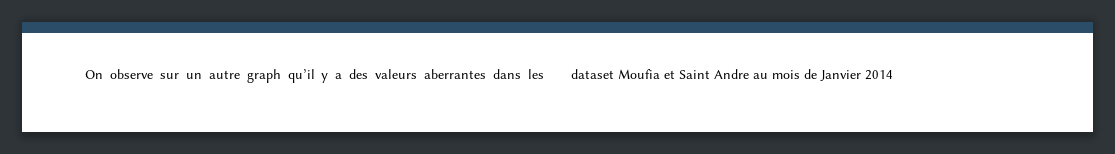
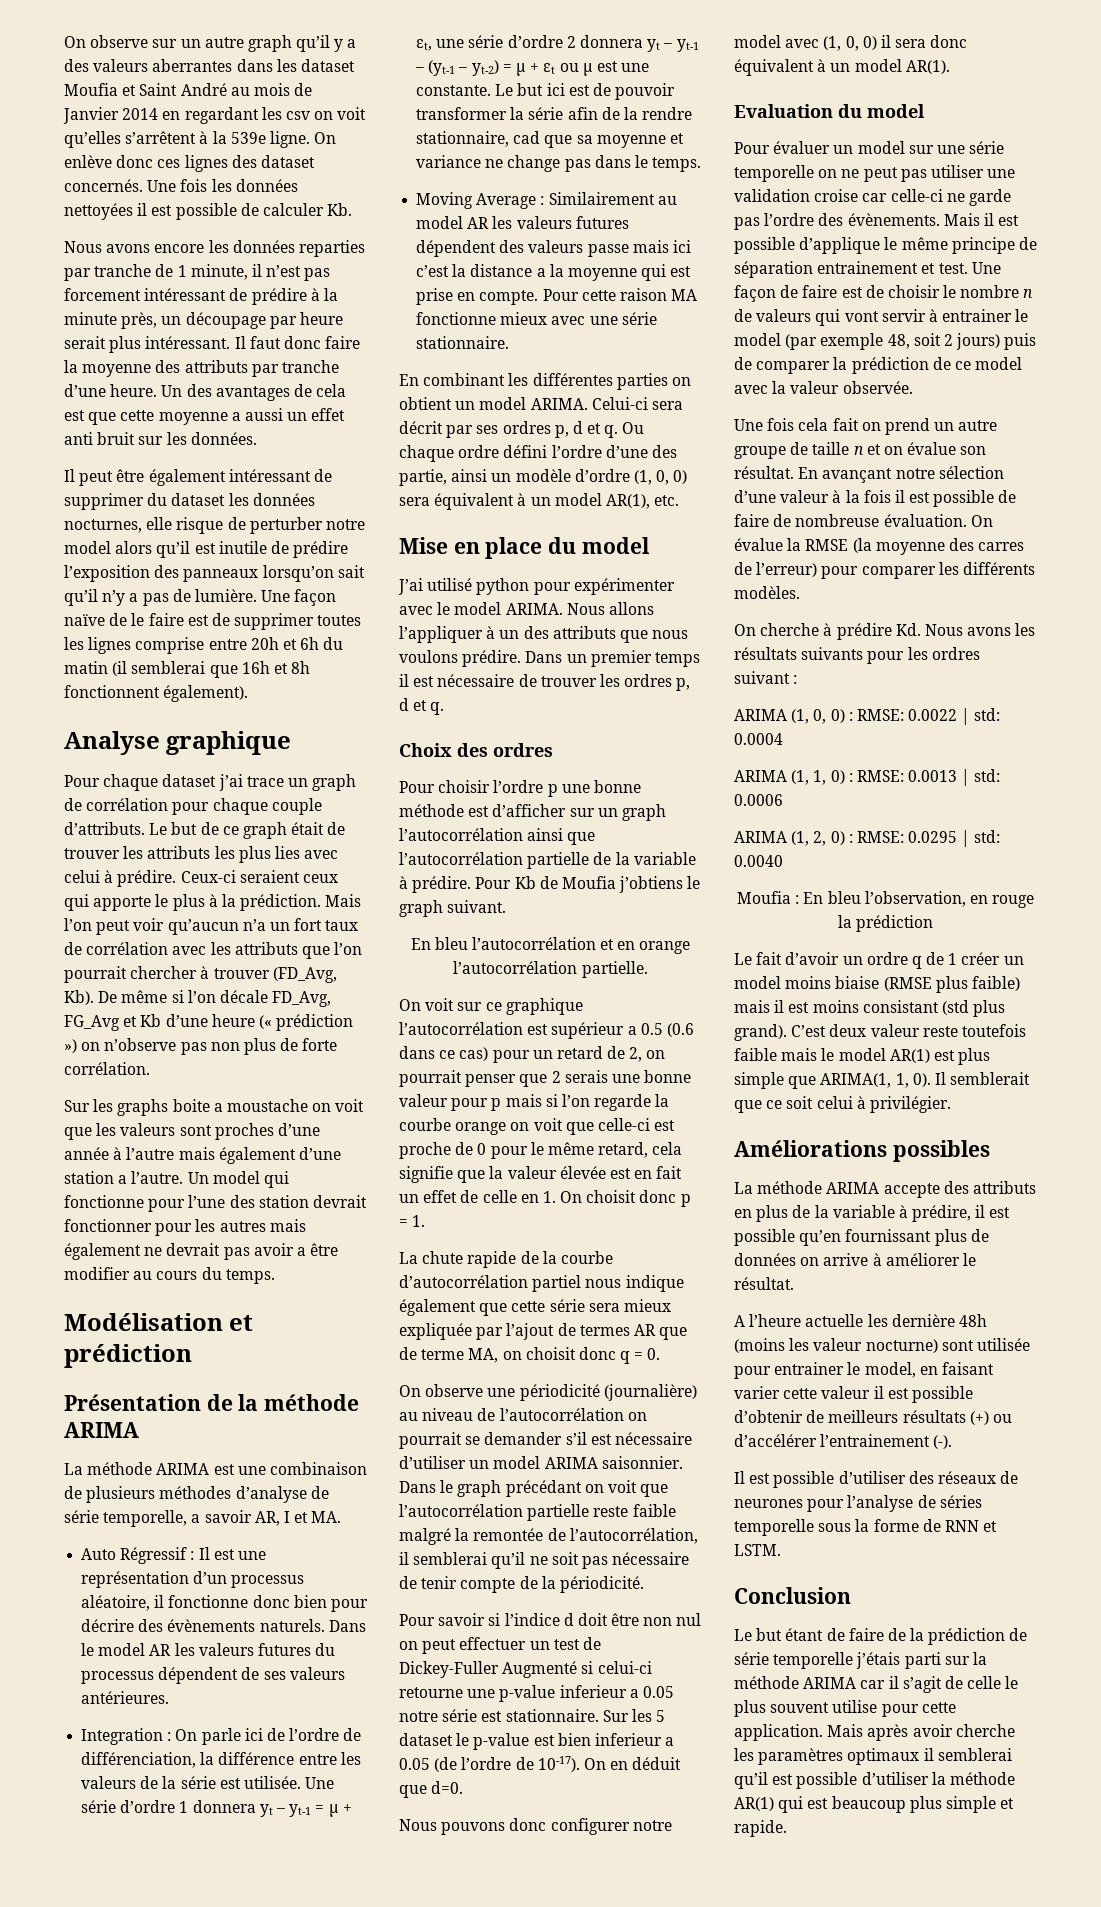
- On observe sur un autre graph qu’il y a des valeurs aberrantes dans les dataset Moufia et Saint Andre au mois de Janvier 2014
+ On observe sur un autre graph qu’il y a des valeurs aberrantes dans les dataset Moufia et Saint André au mois de Janvier 2014 en regardant les csv on voit qu’elles s’arrêtent à la 539e ligne. On enlève donc ces lignes des dataset concernés. Une fois les données nettoyées il est possible de calculer Kb.
+ Nous avons encore les données reparties par tranche de 1 minute, il n’est pas forcement intéressant de prédire à la minute près, un découpage par heure serait plus intéressant. Il faut donc faire la moyenne des attributs par tranche d’une heure. Un des avantages de cela est que cette moyenne a aussi un effet anti bruit sur les données.
+ Il peut être également intéressant de supprimer du dataset les données nocturnes, elle risque de perturber notre model alors qu’il est inutile de prédire l’exposition des panneaux lorsqu’on sait qu’il n’y a pas de lumière. Une façon naïve de le faire est de supprimer toutes les lignes comprise entre 20h et 6h du matin (il semblerai que 16h et 8h fonctionnent également).
+ Analyse graphique
+ Pour chaque dataset j’ai trace un graph de corrélation pour chaque couple d’attributs. Le but de ce graph était de trouver les attributs les plus lies avec celui à prédire. Ceux-ci seraient ceux qui apporte le plus à la prédiction. Mais l’on peut voir qu’aucun n’a un fort taux de corrélation avec les attributs que l’on pourrait chercher à trouver (FD_Avg, Kb). De même si l’on décale FD_Avg, FG_Avg et Kb d’une heure (« prédiction ») on n’observe pas non plus de forte corrélation.
+ Sur les graphs boite a moustache on voit que les valeurs sont proches d’une année à l’autre mais également d’une station a l’autre. Un model qui fonctionne pour l’une des station devrait fonctionner pour les autres mais également ne devrait pas avoir a être modifier au cours du temps.
+ Modélisation et prédiction
+ Présentation de la méthode ARIMA
+ La méthode ARIMA est une combinaison de plusieurs méthodes d’analyse de série temporelle, a savoir AR, I et MA.
+ Auto Régressif : Il est une représentation d’un processus aléatoire, il fonctionne donc bien pour décrire des évènements naturels. Dans le model AR les valeurs futures du processus dépendent de ses valeurs antérieures.
+ Integration : On parle ici de l’ordre de différenciation, la différence entre les valeurs de la série est utilisée. Une série d’ordre 1 donnera yt – yt-1 = µ + εt, une série d’ordre 2 donnera yt – yt-1 – (yt-1 – yt-2) = µ + εt ou µ est une constante. Le but ici est de pouvoir transformer la série afin de la rendre stationnaire, cad que sa moyenne et variance ne change pas dans le temps.
+ Moving Average : Similairement au model AR les valeurs futures dépendent des valeurs passe mais ici c’est la distance a la moyenne qui est prise en compte. Pour cette raison MA fonctionne mieux avec une série stationnaire.
+ En combinant les différentes parties on obtient un model ARIMA. Celui-ci sera décrit par ses ordres p, d et q. Ou chaque ordre défini l’ordre d’une des partie, ainsi un modèle d’ordre (1, 0, 0) sera équivalent à un model AR(1), etc.
+ Mise en place du model
+ J’ai utilisé python pour expérimenter avec le model ARIMA. Nous allons l’appliquer à un des attributs que nous voulons prédire. Dans un premier temps il est nécessaire de trouver les ordres p, d et q.
+ Choix des ordres
+ Pour choisir l’ordre p une bonne méthode est d’afficher sur un graph l’autocorrélation ainsi que l’autocorrélation partielle de la variable à prédire. Pour Kb de Moufia j’obtiens le graph suivant.
+ En bleu l’autocorrélation et en orange l’autocorrélation partielle.
+ On voit sur ce graphique l’autocorrélation est supérieur a 0.5 (0.6 dans ce cas) pour un retard de 2, on pourrait penser que 2 serais une bonne valeur pour p mais si l’on regarde la courbe orange on voit que celle-ci est proche de 0 pour le même retard, cela signifie que la valeur élevée est en fait un effet de celle en 1. On choisit donc p = 1.
+ La chute rapide de la courbe d’autocorrélation partiel nous indique également que cette série sera mieux expliquée par l’ajout de termes AR que de terme MA, on choisit donc q = 0.
+ On observe une périodicité (journalière) au niveau de l’autocorrélation on pourrait se demander s’il est nécessaire d’utiliser un model ARIMA saisonnier. Dans le graph précédant on voit que l’autocorrélation partielle reste faible malgré la remontée de l’autocorrélation, il semblerai qu’il ne soit pas nécessaire de tenir compte de la périodicité.
+ Pour savoir si l’indice d doit être non nul on peut effectuer un test de Dickey-Fuller Augmenté si celui-ci retourne une p-value inferieur a 0.05 notre série est stationnaire. Sur les 5 dataset le p-value est bien inferieur a 0.05 (de l’ordre de 10-17). On en déduit que d=0.
+ Nous pouvons donc configurer notre model avec (1, 0, 0) il sera donc équivalent à un model AR(1).
+ Evaluation du model
+ Pour évaluer un model sur une série temporelle on ne peut pas utiliser une validation croise car celle-ci ne garde pas l’ordre des évènements. Mais il est possible d’applique le même principe de séparation entrainement et test. Une façon de faire est de choisir le nombre n de valeurs qui vont servir à entrainer le model (par exemple 48, soit 2 jours) puis de comparer la prédiction de ce model avec la valeur observée.
+ Une fois cela fait on prend un autre groupe de taille n et on évalue son résultat. En avançant notre sélection d’une valeur à la fois il est possible de faire de nombreuse évaluation. On évalue la RMSE (la moyenne des carres de l’erreur) pour comparer les différents modèles.
+ On cherche à prédire Kd. Nous avons les résultats suivants pour les ordres suivant :
+ ARIMA (1, 0, 0) : RMSE: 0.0022 | std: 0.0004
+ ARIMA (1, 1, 0) : RMSE: 0.0013 | std: 0.0006
+ ARIMA (1, 2, 0) : RMSE: 0.0295 | std: 0.0040
+ Moufia : En bleu l’observation, en rouge la prédiction
+ Le fait d’avoir un ordre q de 1 créer un model moins biaise (RMSE plus faible) mais il est moins consistant (std plus grand). C’est deux valeur reste toutefois faible mais le model AR(1) est plus simple que ARIMA(1, 1, 0). Il semblerait que ce soit celui à privilégier.
+ Améliorations possibles
+ La méthode ARIMA accepte des attributs en plus de la variable à prédire, il est possible qu’en fournissant plus de données on arrive à améliorer le résultat.
+ A l’heure actuelle les dernière 48h (moins les valeur nocturne) sont utilisée pour entrainer le model, en faisant varier cette valeur il est possible d’obtenir de meilleurs résultats (+) ou d’accélérer l’entrainement (-).
+ Il est possible d’utiliser des réseaux de neurones pour l’analyse de séries temporelle sous la forme de RNN et LSTM.
+ Conclusion
+ Le but étant de faire de la prédiction de série temporelle j’étais parti sur la méthode ARIMA car il s’agit de celle le plus souvent utilise pour cette application. Mais après avoir cherche les paramètres optimaux il semblerai qu’il est possible d’utiliser la méthode AR(1) qui est beaucoup plus simple et rapide.

